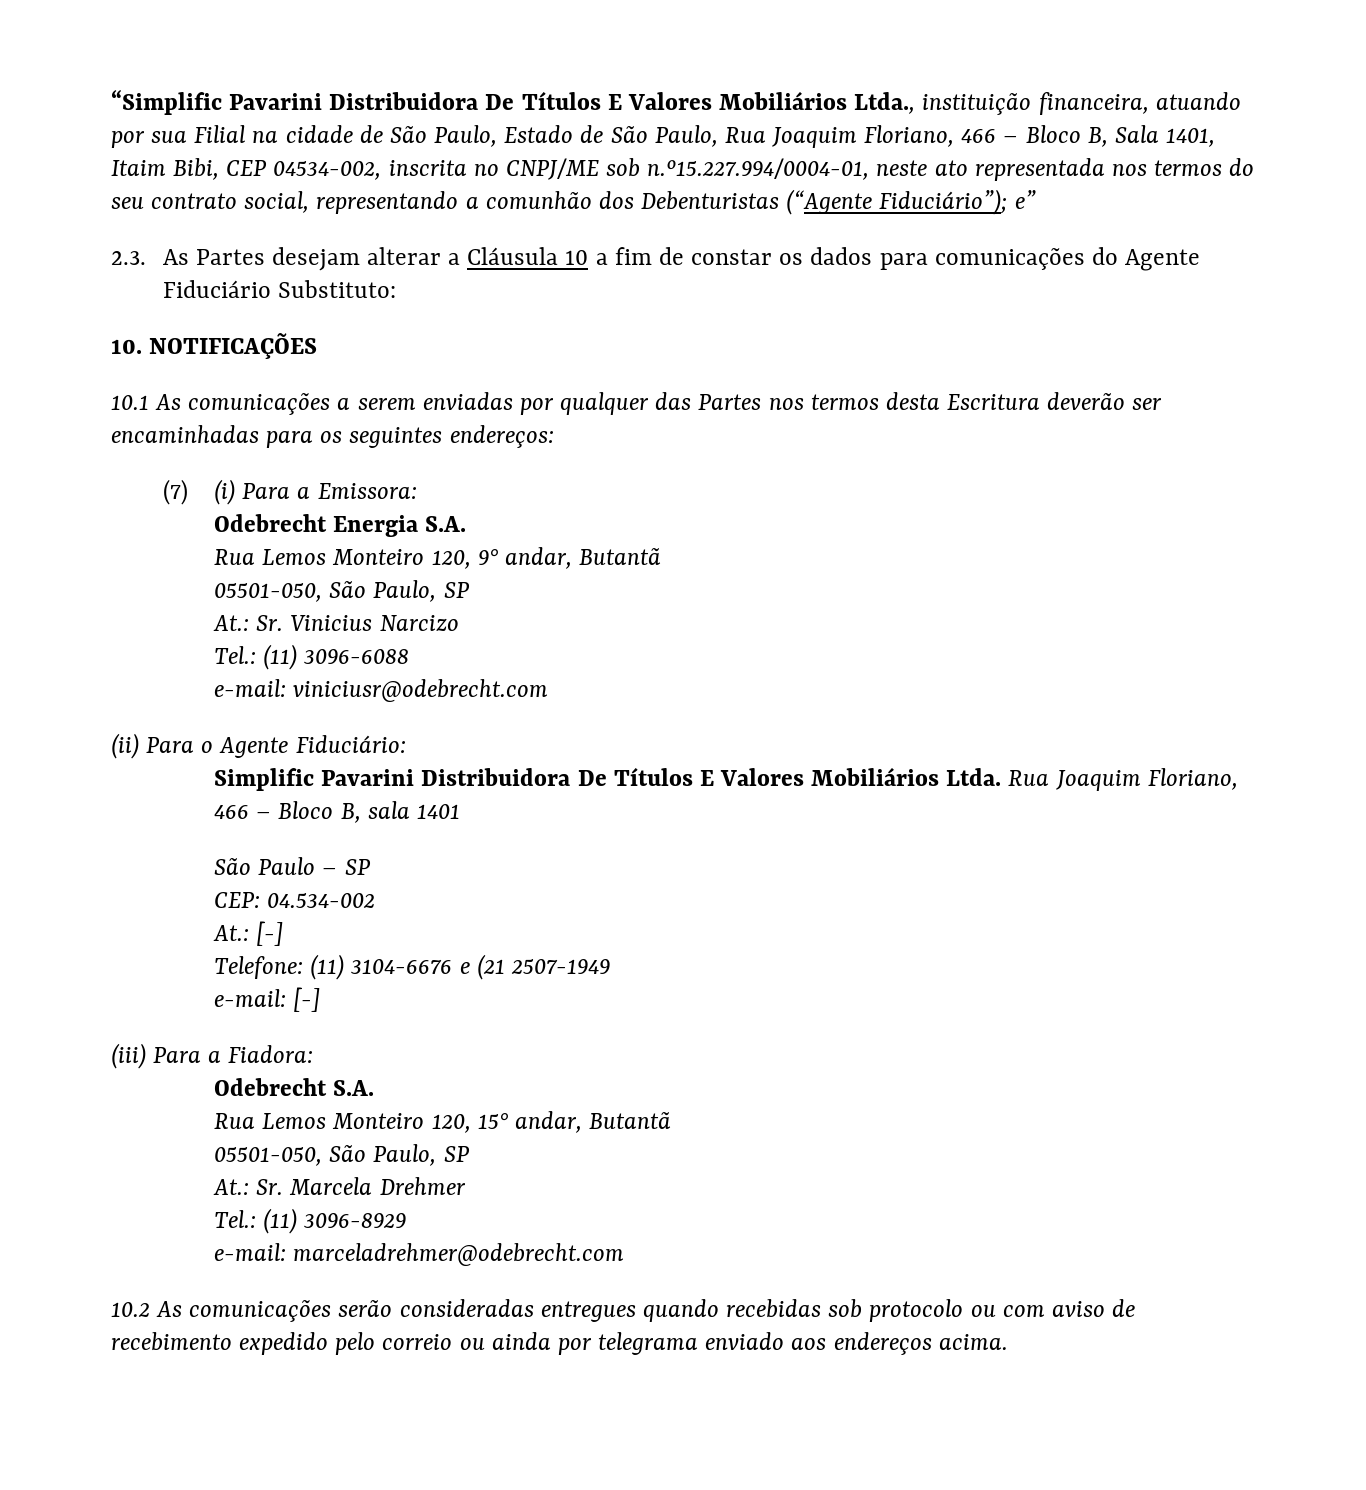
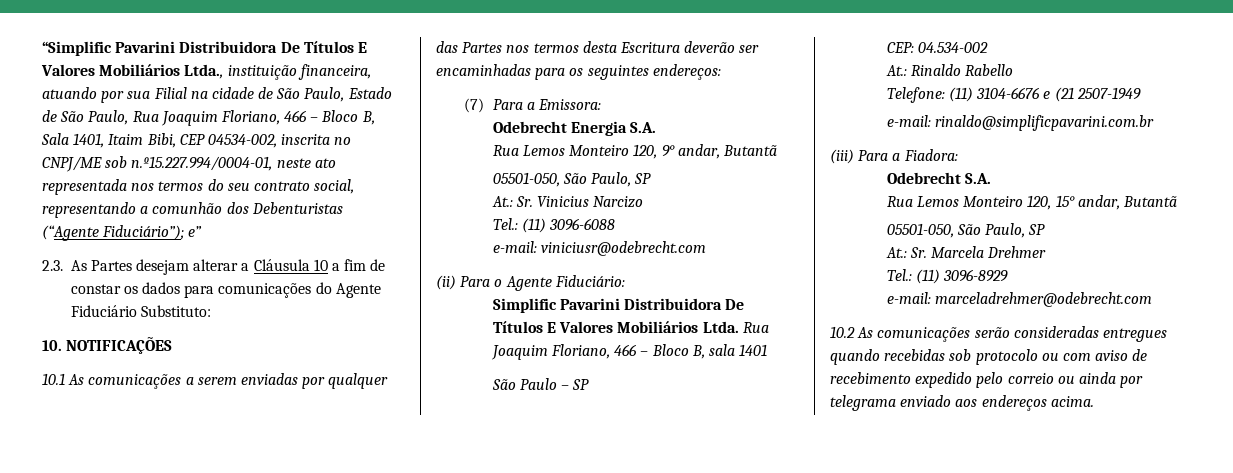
- (7) (i) Para a Emissora:
+ (7) Para a Emissora:
- At.: [-]
+ At.: Rinaldo Rabello
- e-mail: [-]
+ e-mail: rinaldo@simplificpavarini.com.br

